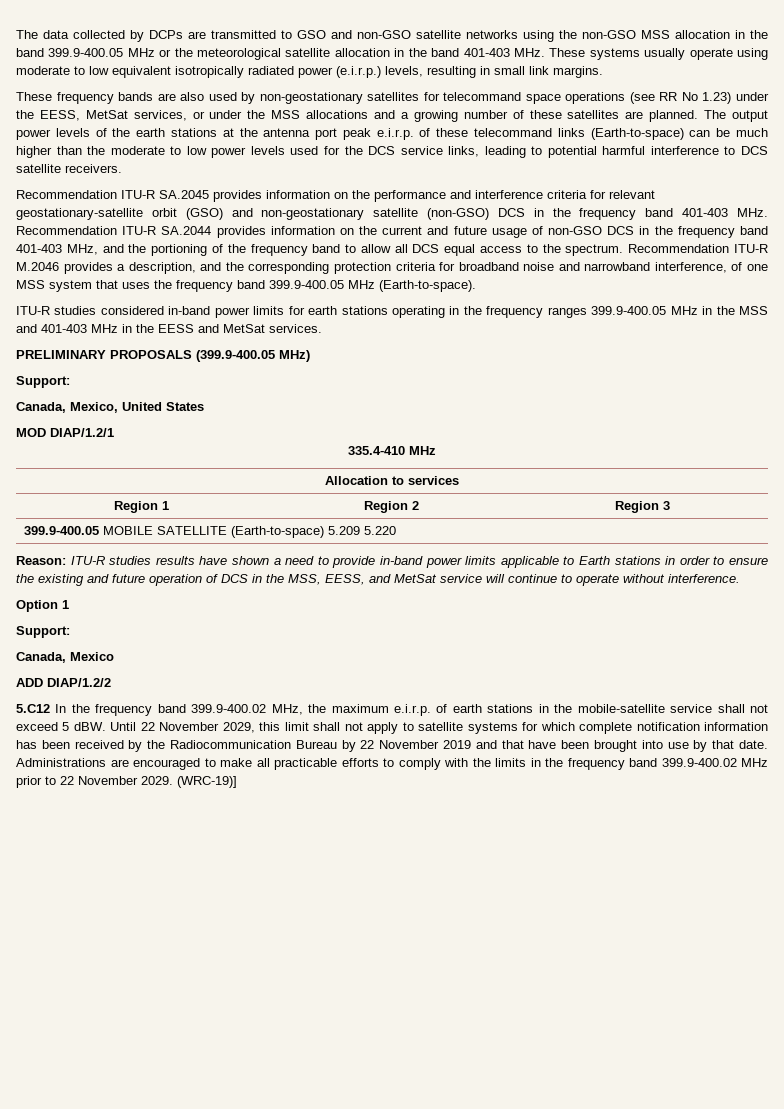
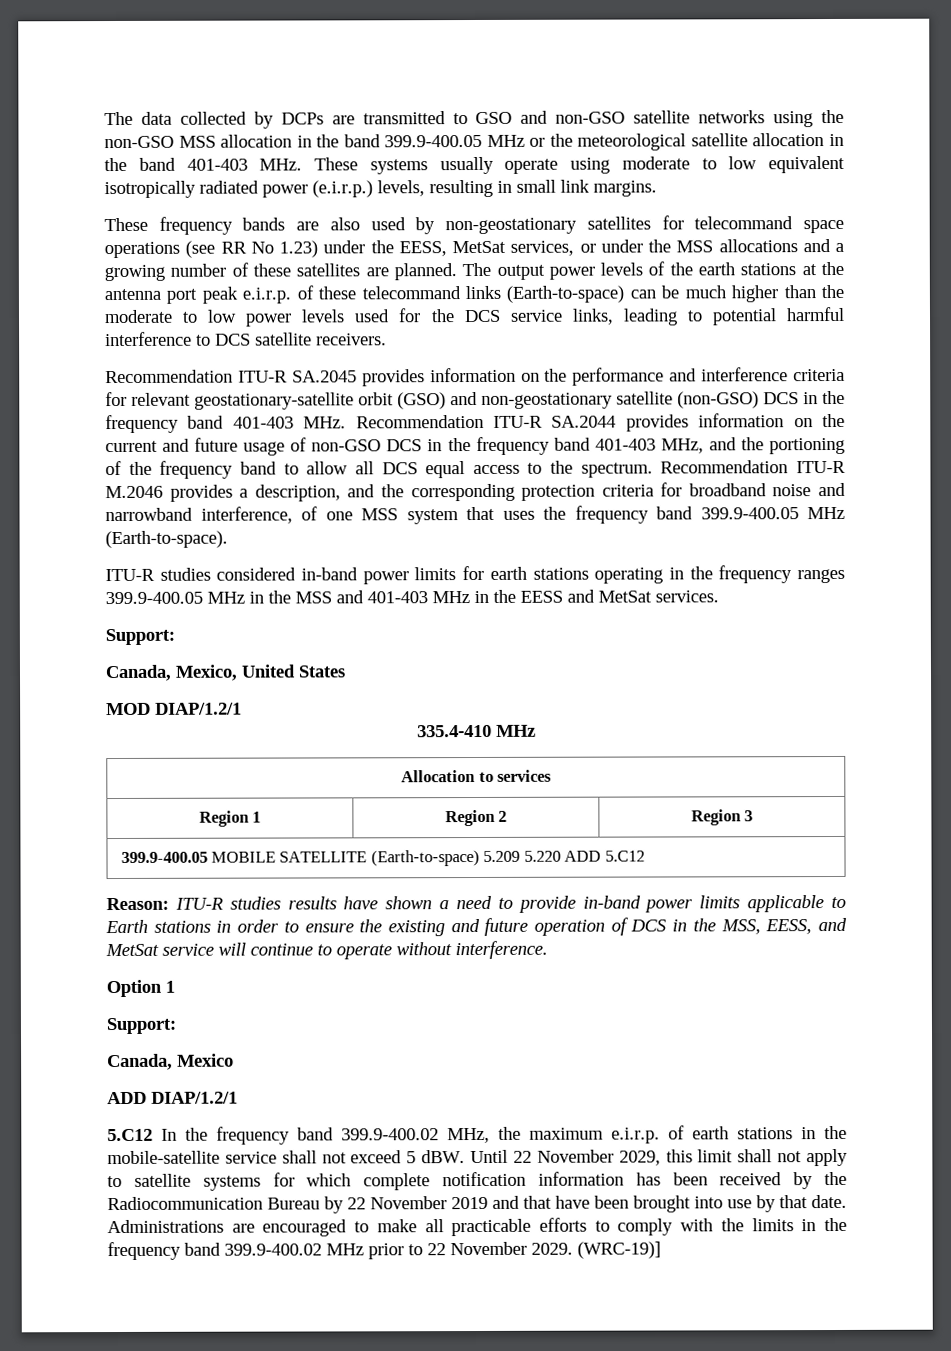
- PRELIMINARY PROPOSALS (399.9-400.05 MHz)
- 399.9-400.05 MOBILE SATELLITE (Earth-to-space) 5.209 5.220
+ 399.9-400.05 MOBILE SATELLITE (Earth-to-space) 5.209 5.220 ADD 5.C12
- ADD DIAP/1.2/2
+ ADD DIAP/1.2/1

